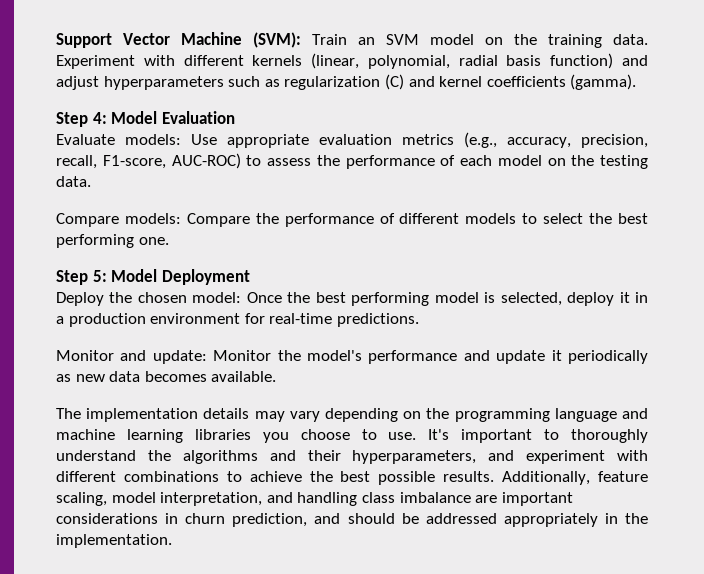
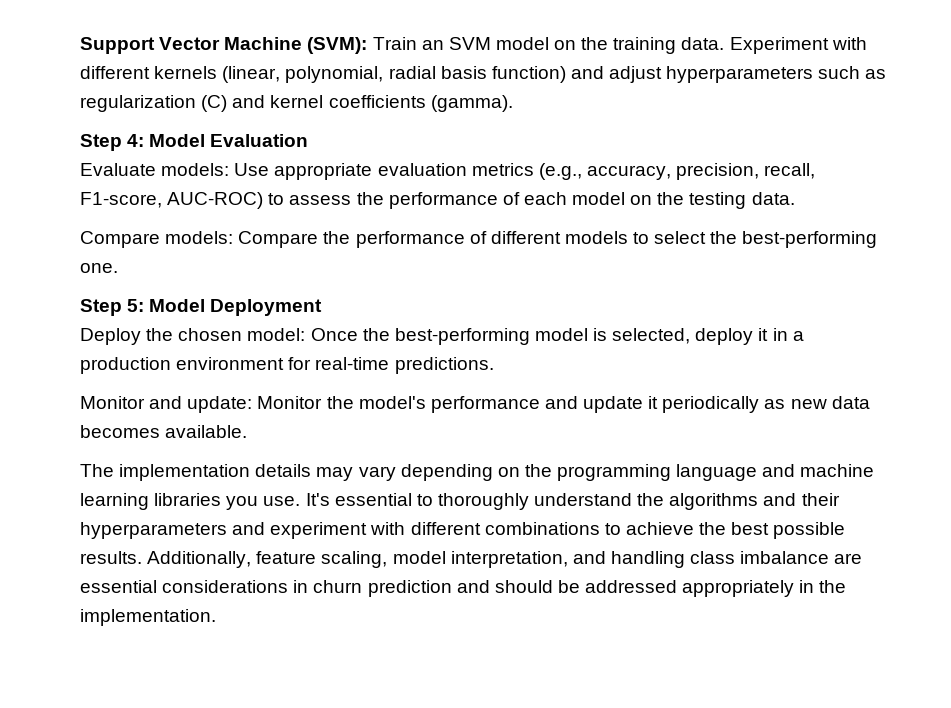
- Compare models: Compare the performance of different models to select the best performing one.
+ Compare models: Compare the performance of different models to select the best-performing one.
- Deploy the chosen model: Once the best performing model is selected, deploy it in a production environment for real-time predictions.
+ Deploy the chosen model: Once the best-performing model is selected, deploy it in a production environment for real-time predictions.
- The implementation details may vary depending on the programming language and machine learning libraries you choose to use.
+ The implementation details may vary depending on the programming language and machine learning libraries you use.
- It's important to thoroughly understand the algorithms and their hyperparameters, and experiment with different combinations to achieve the best possible results.
+ It's essential to thoroughly understand the algorithms and their hyperparameters and experiment with different combinations to achieve the best possible results.
- Additionally, feature scaling, model interpretation, and handling class imbalance are important considerations in churn prediction, and should be addressed appropriately in the implementation.
+ Additionally, feature scaling, model interpretation, and handling class imbalance are essential considerations in churn prediction and should be addressed appropriately in the implementation.

